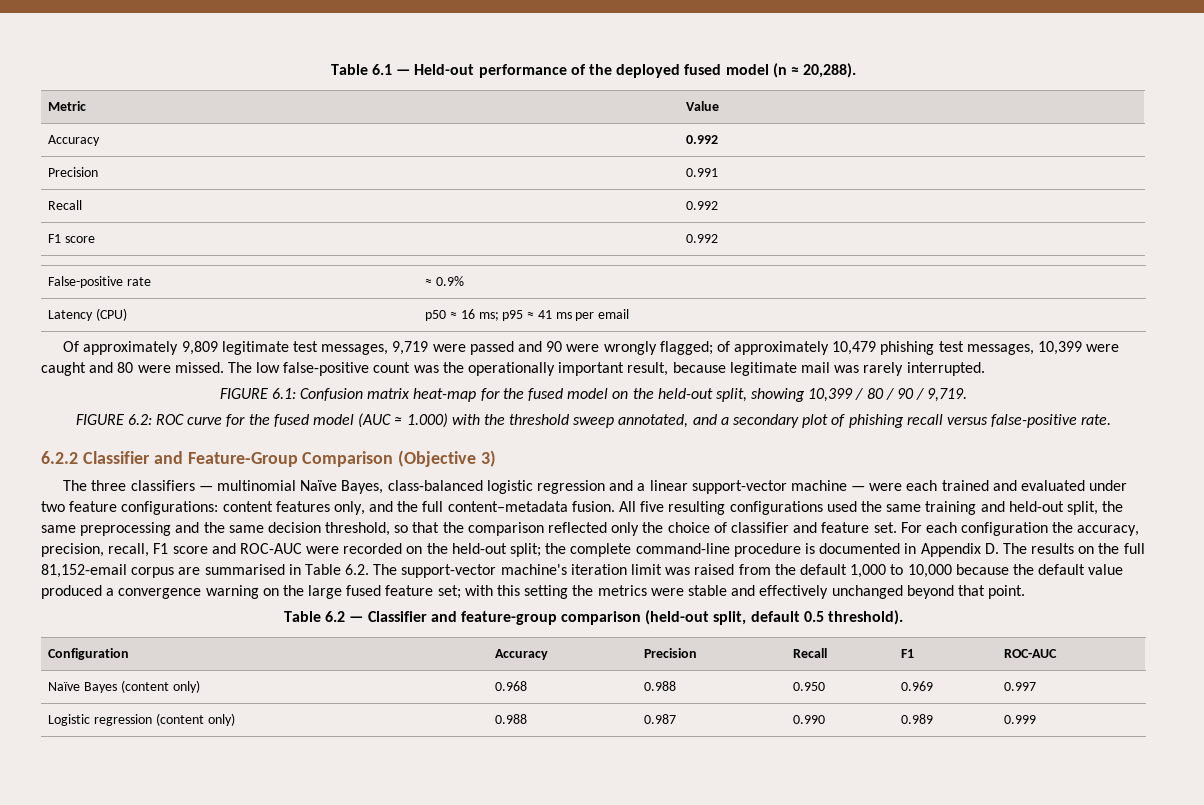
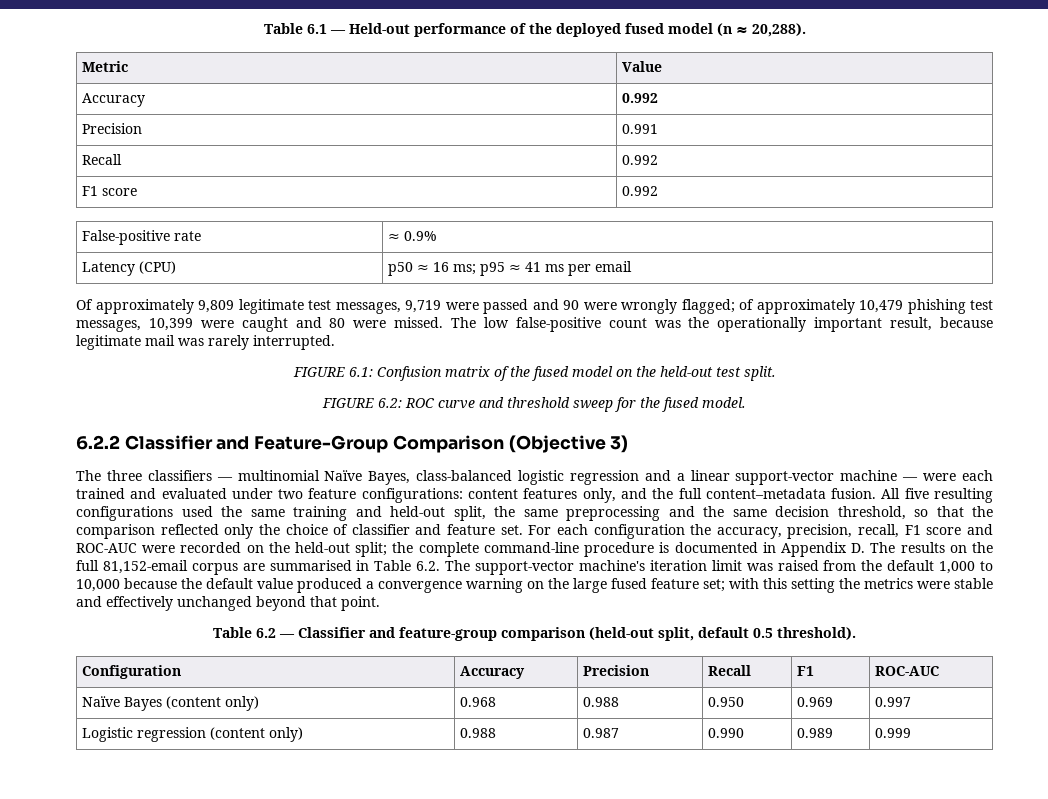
- FIGURE 6.1: Confusion matrix heat-map for the fused model on the held-out split, showing 10,399 / 80 / 90 / 9,719.
- FIGURE 6.2: ROC curve for the fused model (AUC ≈ 1.000) with the threshold sweep annotated, and a secondary plot of phishing recall versus false-positive rate.
+ FIGURE 6.1: Confusion matrix of the fused model on the held-out test split.
+ FIGURE 6.2: ROC curve and threshold sweep for the fused model.

